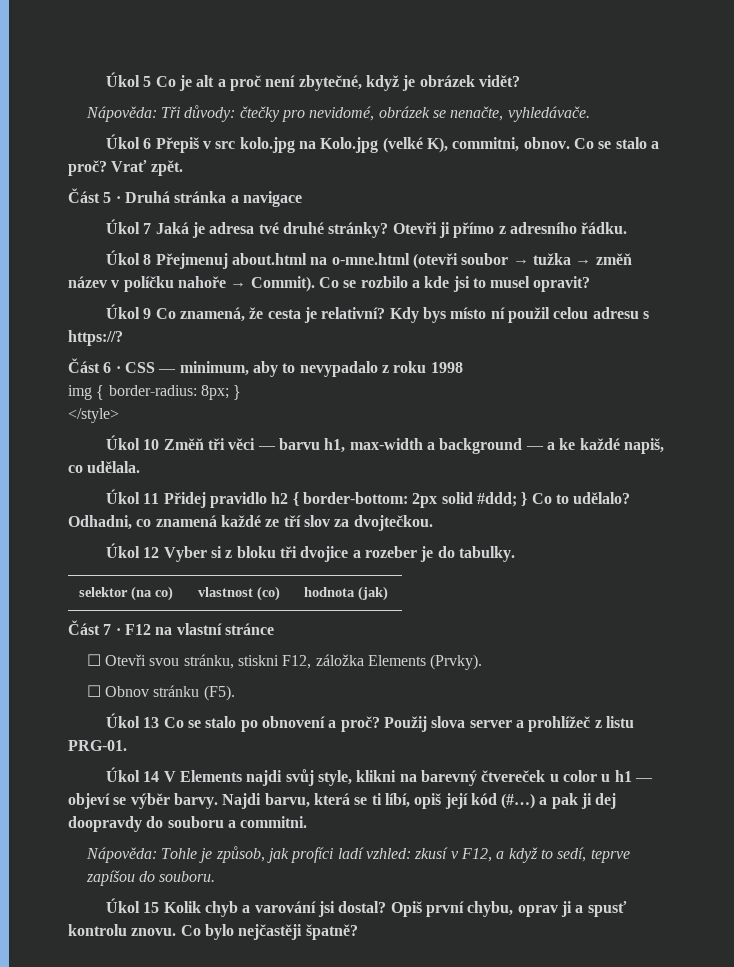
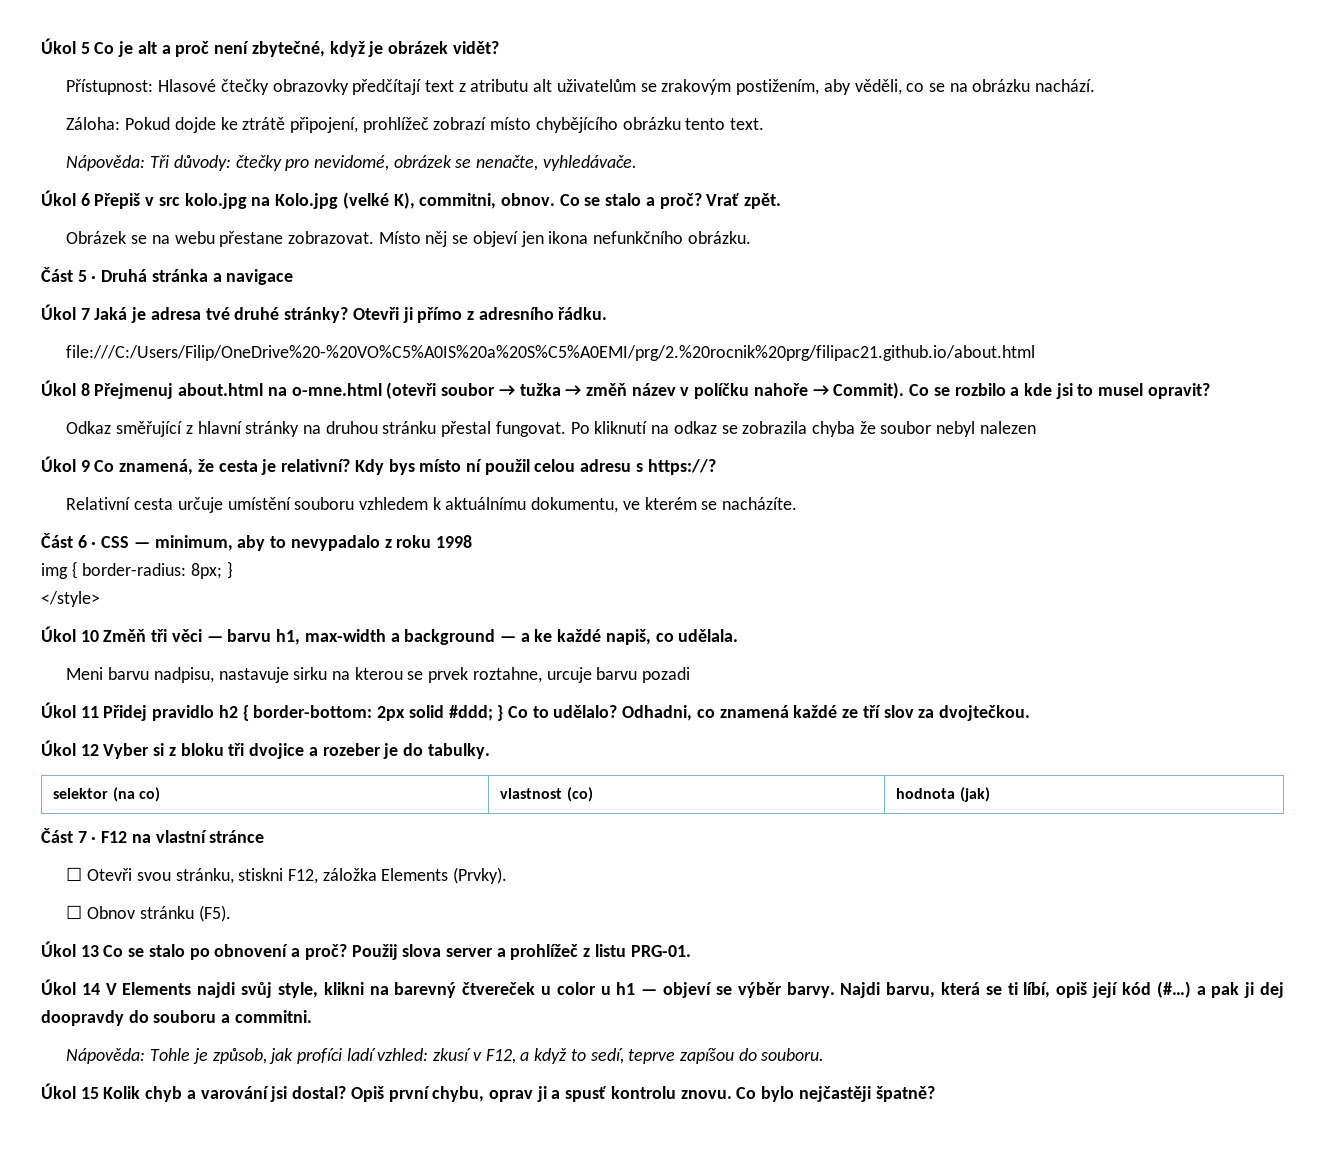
+ Přístupnost: Hlasové čtečky obrazovky předčítají text z atributu alt uživatelům se zrakovým postižením, aby věděli, co se na obrázku nachází.
+ Záloha: Pokud dojde ke ztrátě připojení, prohlížeč zobrazí místo chybějícího obrázku tento text.
+ Obrázek se na webu přestane zobrazovat. Místo něj se objeví jen ikona nefunkčního obrázku.
+ file:///C:/Users/Filip/OneDrive%20-%20VO%C5%A0IS%20a%20S%C5%A0EMI/prg/2.%20rocnik%20prg/filipac21.github.io/about.html
+ Odkaz směřující z hlavní stránky na druhou stránku přestal fungovat. Po kliknutí na odkaz se zobrazila chyba že soubor nebyl nalezen
+ Relativní cesta určuje umístění souboru vzhledem k aktuálnímu dokumentu, ve kterém se nacházíte.
+ Meni barvu nadpisu, nastavuje sirku na kterou se prvek roztahne, urcuje barvu pozadi

